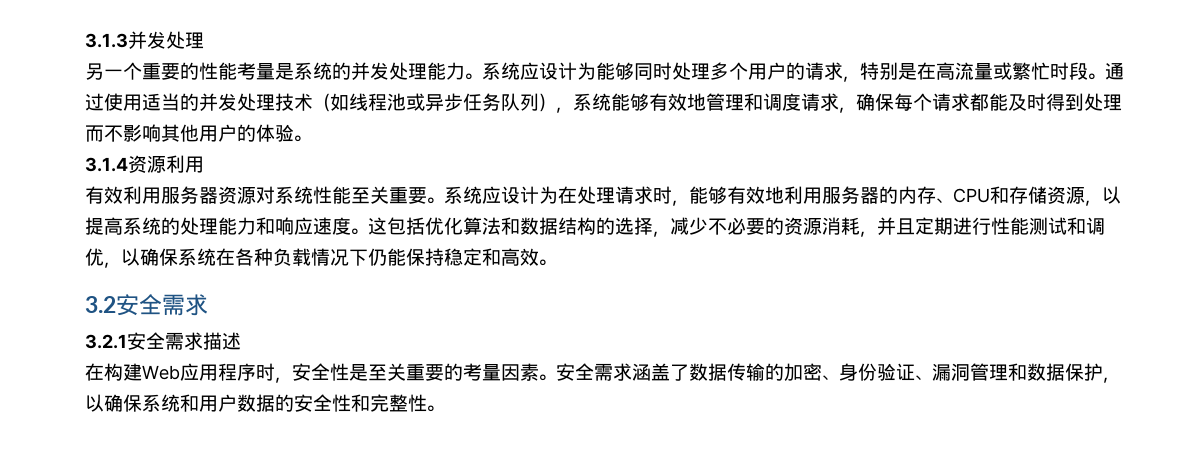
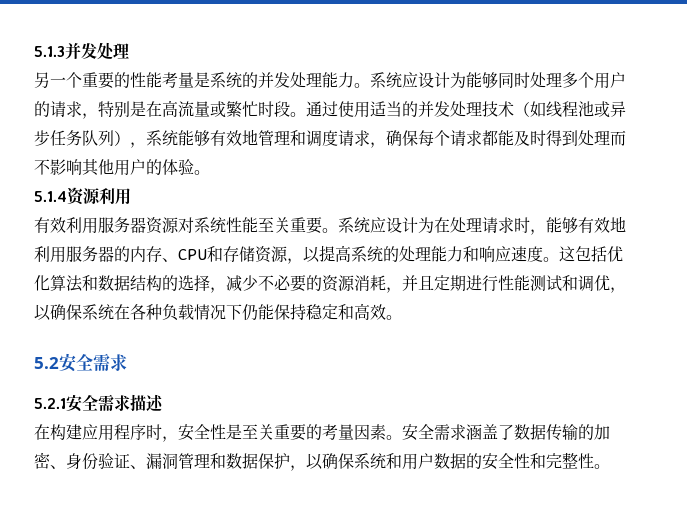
- 3.1.3并发处理
+ 5.1.3并发处理
- 3.1.4资源利用
+ 5.1.4资源利用
- 3.2安全需求
+ 5.2安全需求
- 3.2.1安全需求描述
+ 5.2.1安全需求描述
- 在构建Web应用程序时，安全性是至关重要的考量因素。
+ 在构建应用程序时，安全性是至关重要的考量因素。

